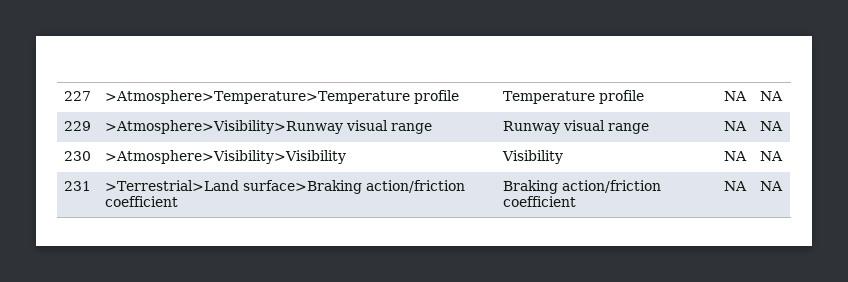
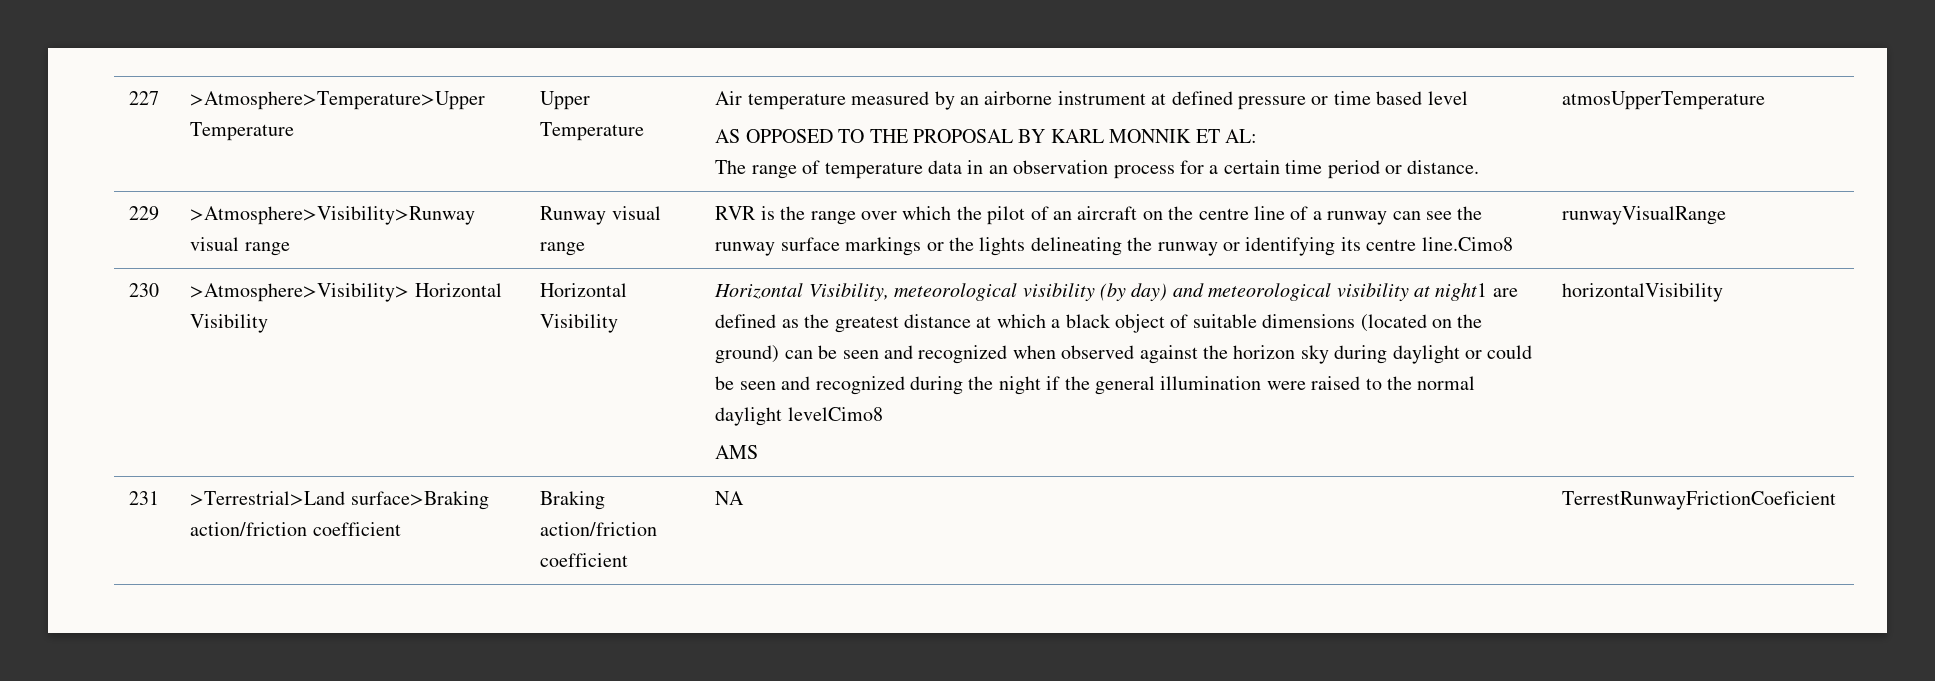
- >Atmosphere>Temperature>Temperature profile | Temperature profile | NA | NA
+ >Atmosphere>Temperature>Upper Temperature | Upper Temperature | Air temperature measured by an airborne instrument at defined pressure or time based level
+ AS OPPOSED TO THE PROPOSAL BY KARL MONNIK ET AL:
+ The range of temperature data in an observation process for a certain time period or distance. | atmosUpperTemperature
- Runway visual range | NA | NA
+ Runway visual range | RVR is the range over which the pilot of an aircraft on the centre line of a runway can see the runway surface markings or the lights delineating the runway or identifying its centre line.Cimo8 | runwayVisualRange
- >Atmosphere>Visibility>Visibility | Visibility | NA | NA
+ >Atmosphere>Visibility> Horizontal Visibility | Horizontal Visibility | Horizontal Visibility, meteorological visibility (by day) and meteorological visibility at night1 are defined as the greatest distance at which a black object of suitable dimensions (located on the ground) can be seen and recognized when observed against the horizon sky during daylight or could be seen and recognized during the night if the general illumination were raised to the normal daylight levelCimo8
+ AMS | horizontalVisibility
- 231 | >Terrestrial>Land surface>Braking action/friction coefficient | Braking action/friction coefficient | NA | NA
+ 231 | >Terrestrial>Land surface>Braking action/friction coefficient | Braking action/friction coefficient | NA | TerrestRunwayFrictionCoeficient

